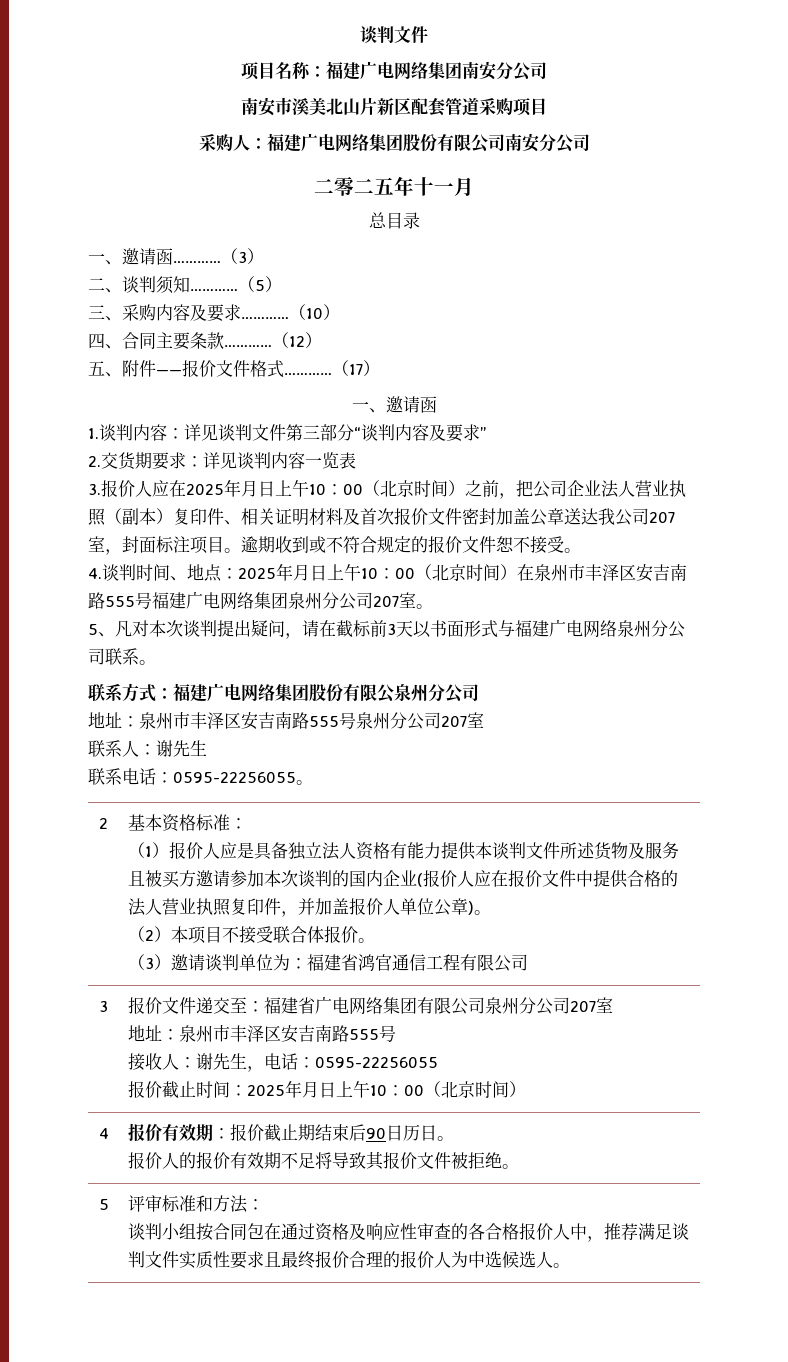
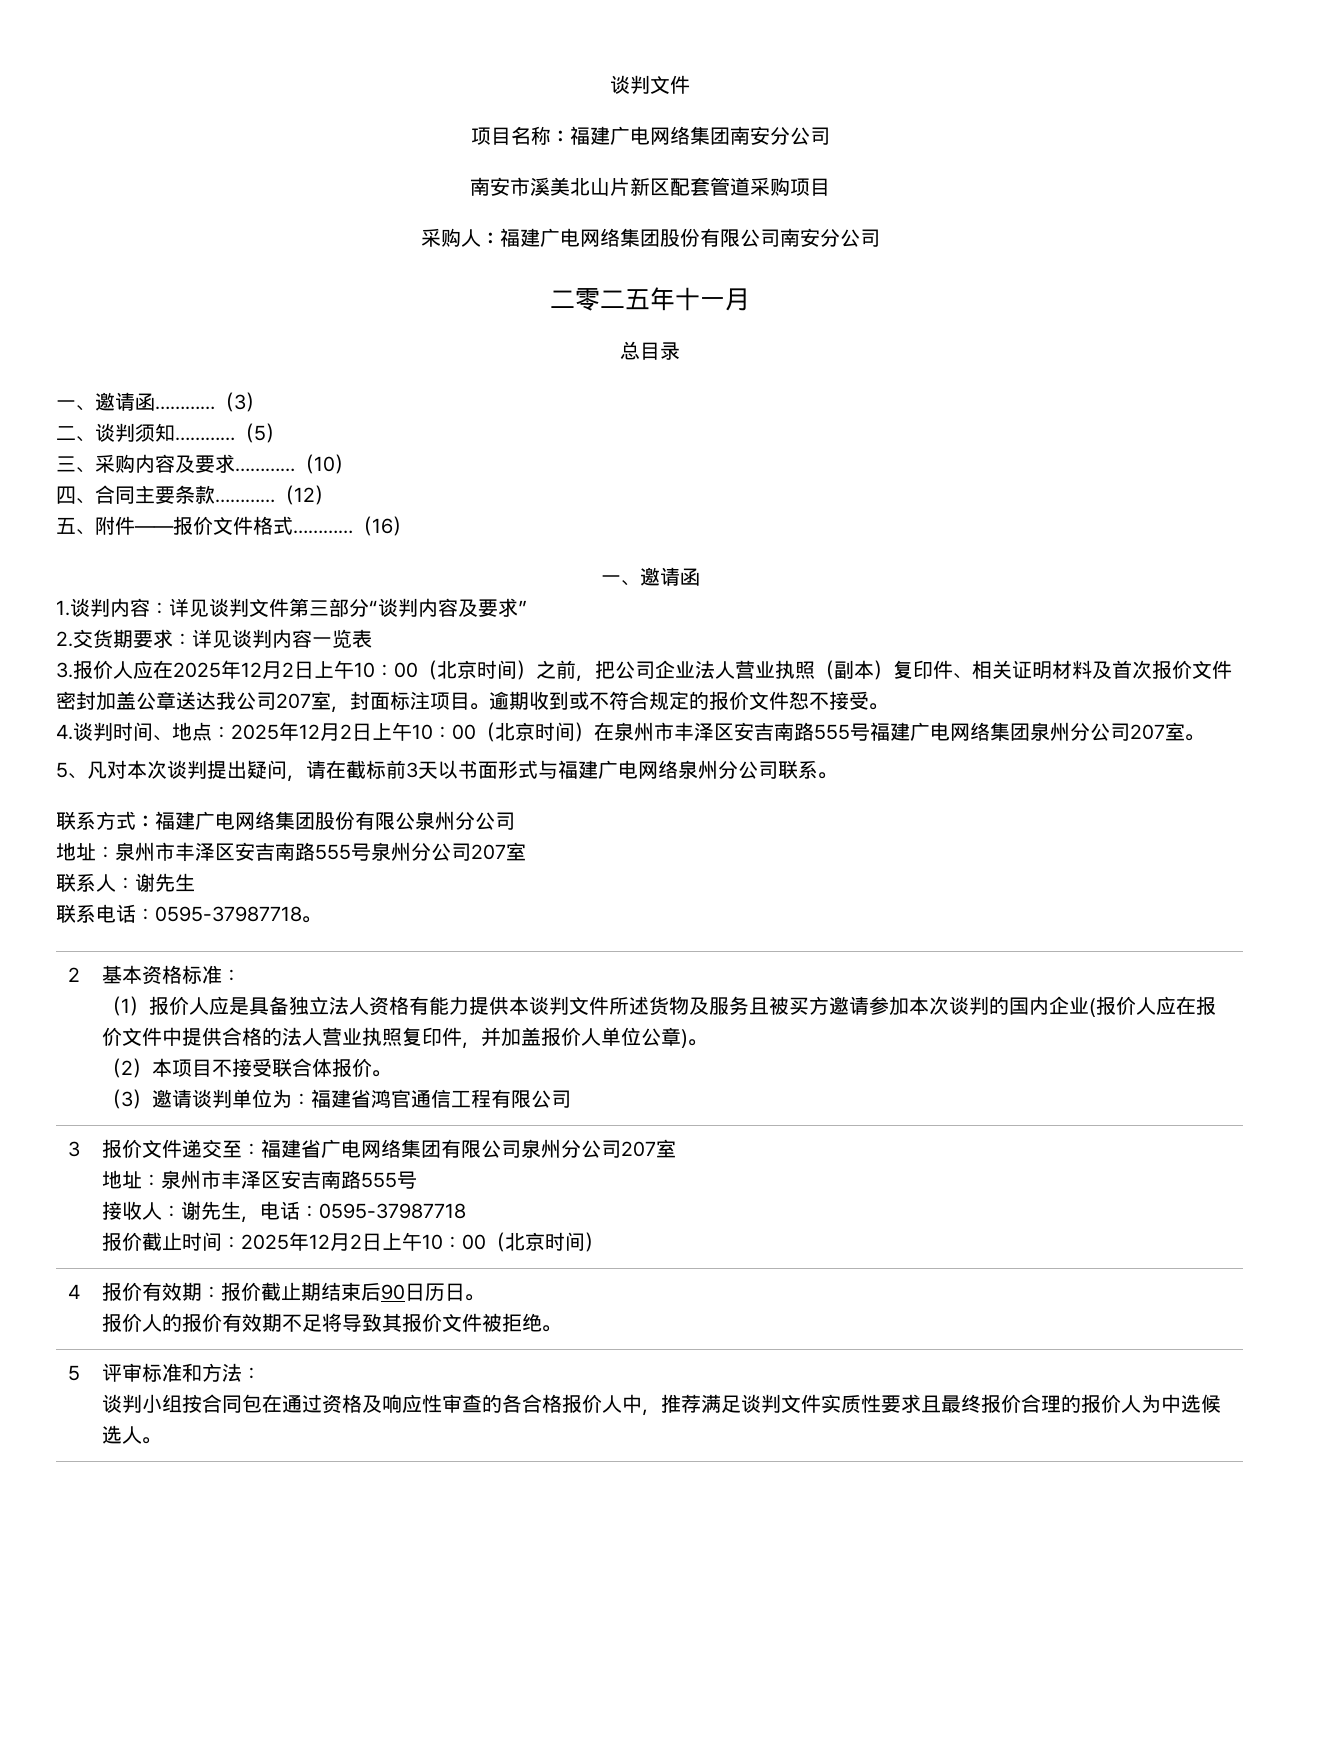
- （17）
+ （16）
- 3.报价人应在2025年月日上午10：00（北京时间）之前，把公司企业法人营业执照（副本）复印件、相关证明材料及首次报价文件密封加盖公章送达我公司207室，封面标注项目。
+ 3.报价人应在2025年12月2日上午10：00（北京时间）之前，把公司企业法人营业执照（副本）复印件、相关证明材料及首次报价文件密封加盖公章送达我公司207室，封面标注项目。
- 4.谈判时间、地点：2025年月日上午10：00（北京时间）在泉州市丰泽区安吉南路555号福建广电网络集团泉州分公司207室。
+ 4.谈判时间、地点：2025年12月2日上午10：00（北京时间）在泉州市丰泽区安吉南路555号福建广电网络集团泉州分公司207室。
- 联系电话：0595-22256055。
+ 联系电话：0595-37987718。
- 接收人：谢先生，电话：0595-22256055
+ 接收人：谢先生，电话：0595-37987718
- 报价截止时间：2025年月日上午10：00（北京时间）
+ 报价截止时间：2025年12月2日上午10：00（北京时间）

